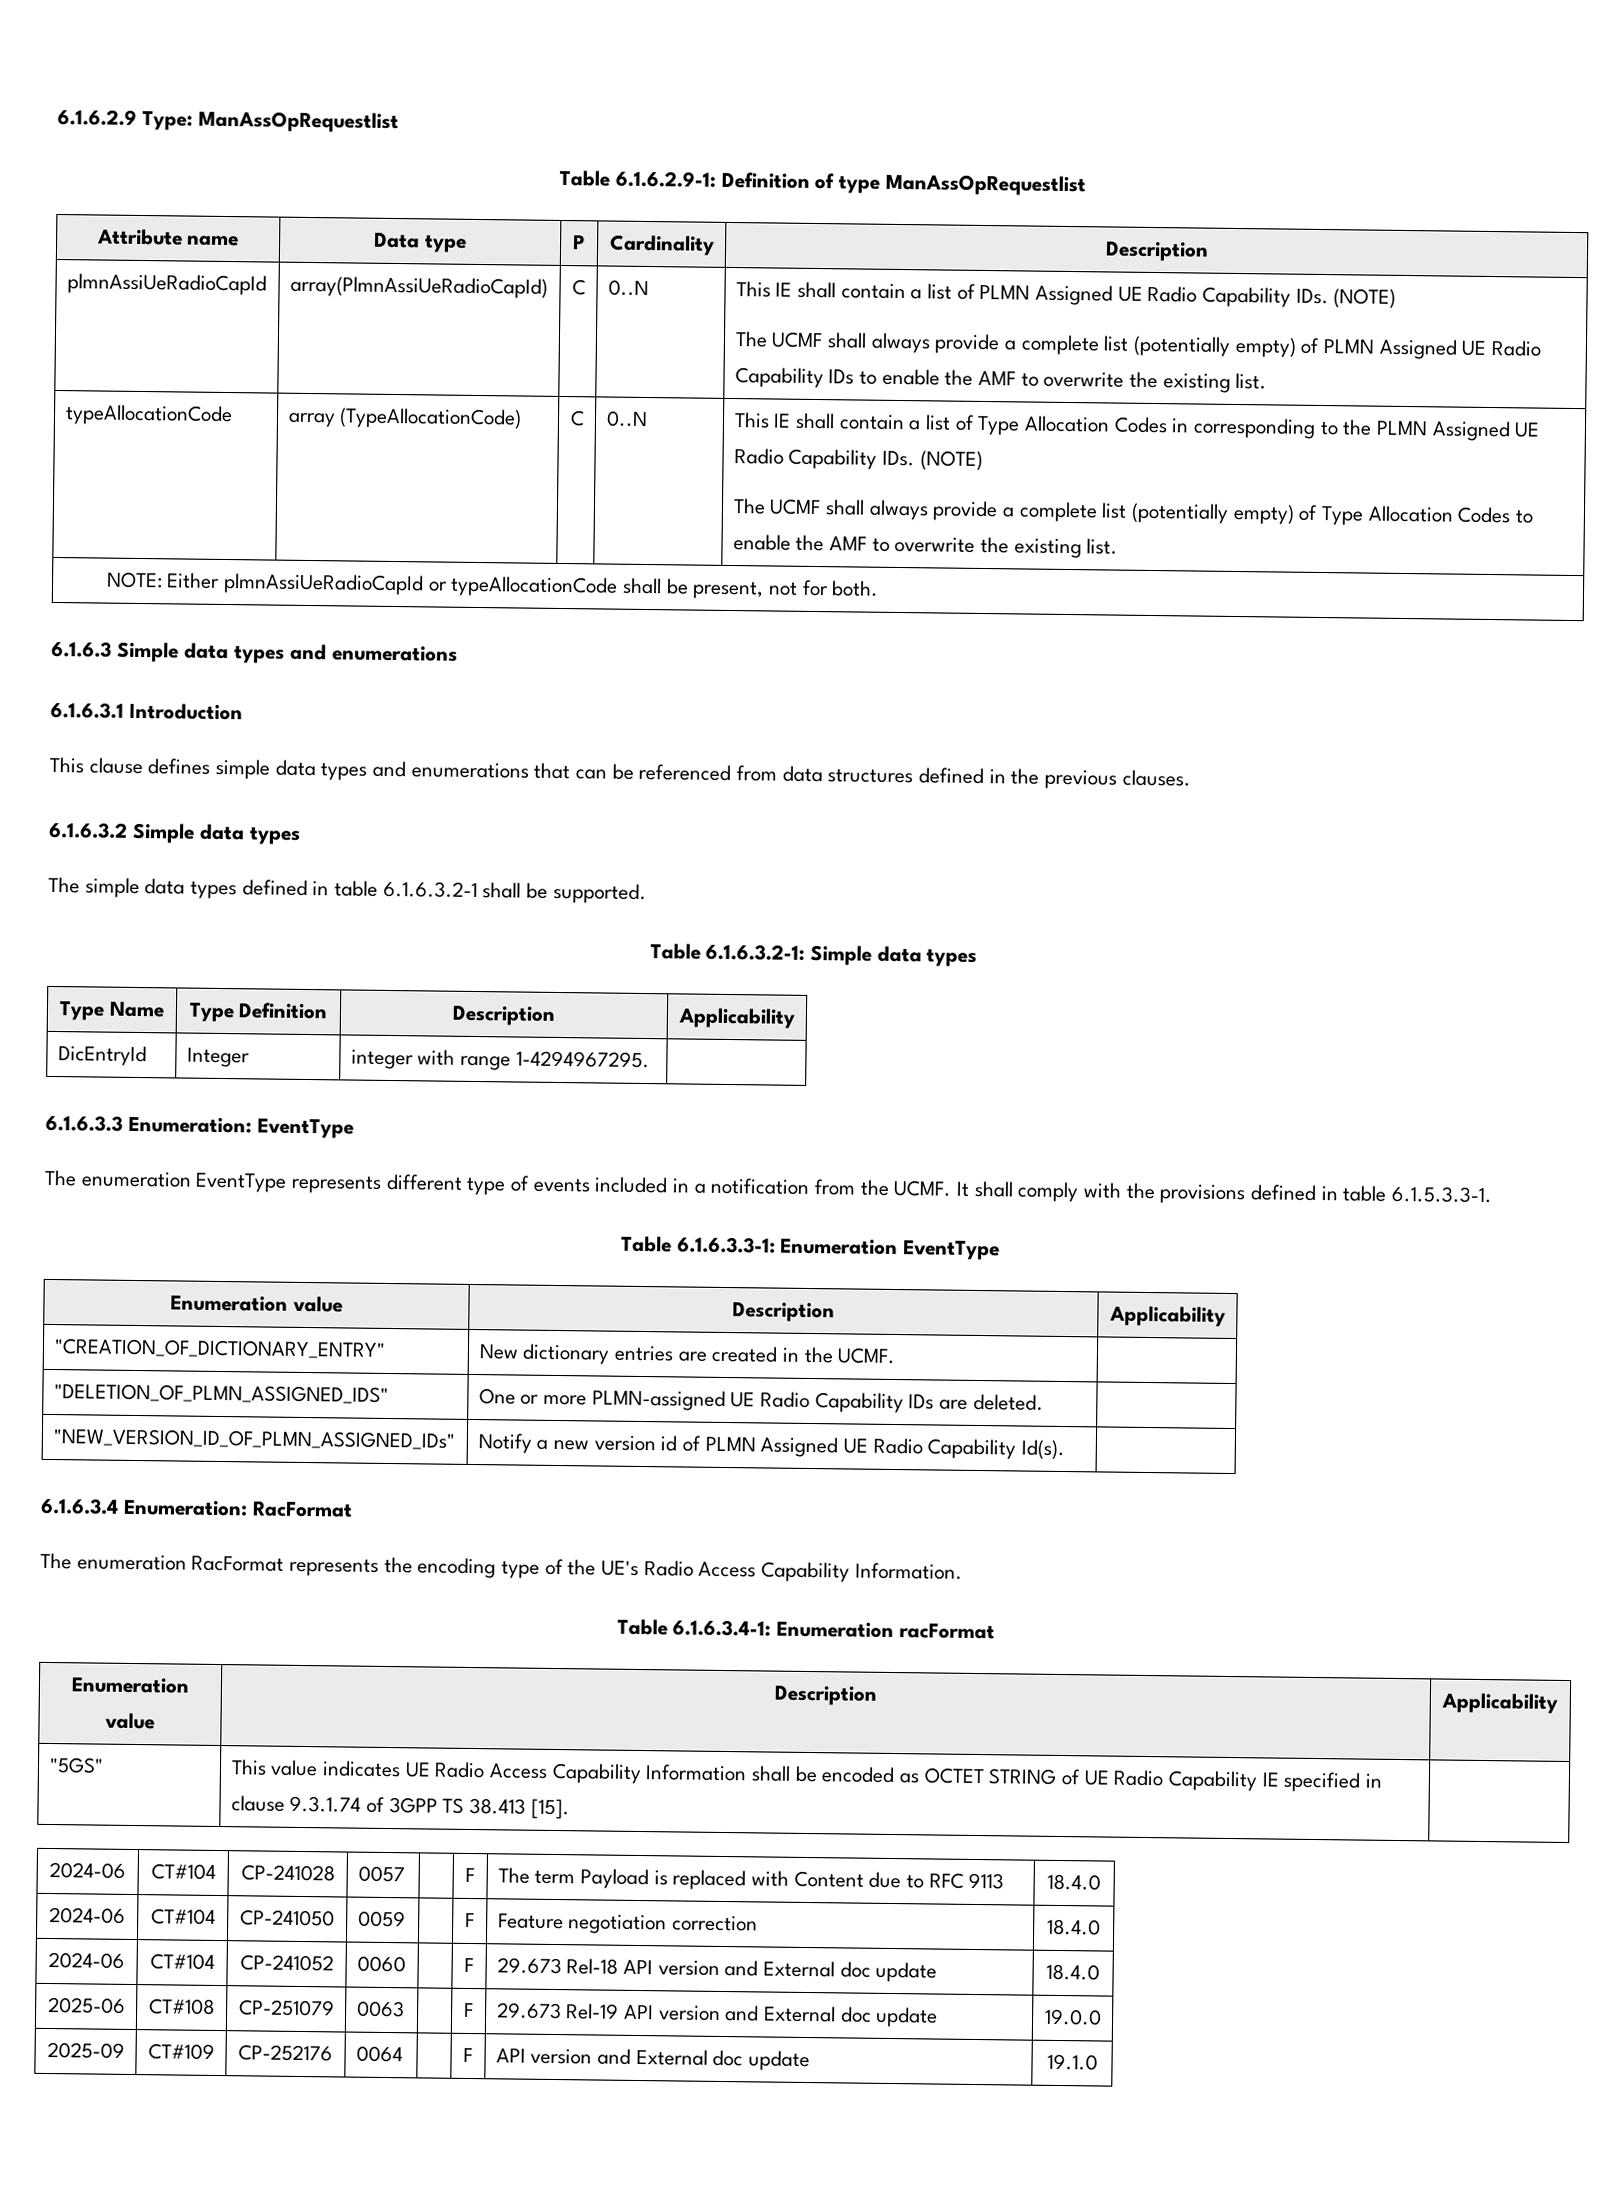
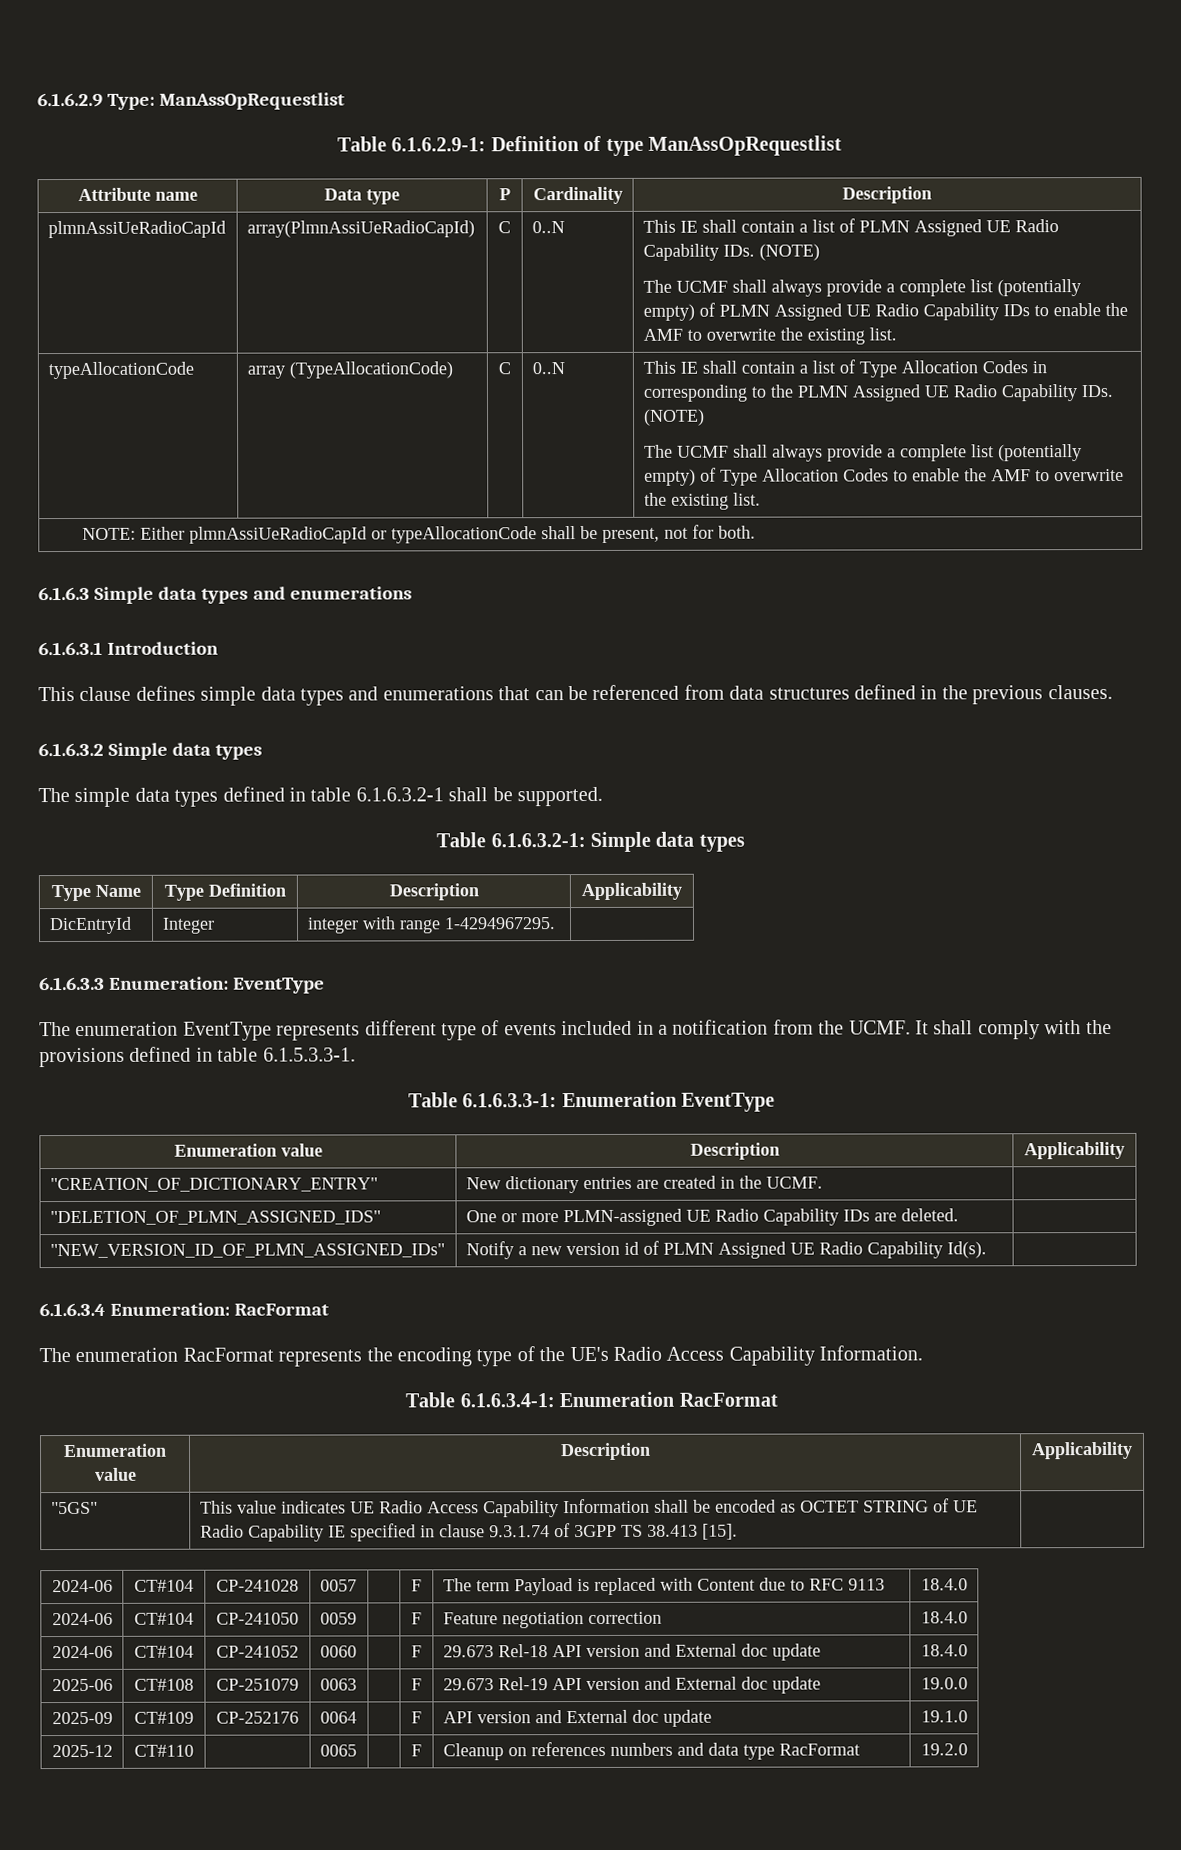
- Table 6.1.6.3.4-1: Enumeration racFormat
+ Table 6.1.6.3.4-1: Enumeration RacFormat
+ 2025-12 | CT#110 | | 0065 | | F | Cleanup on references numbers and data type RacFormat | 19.2.0

